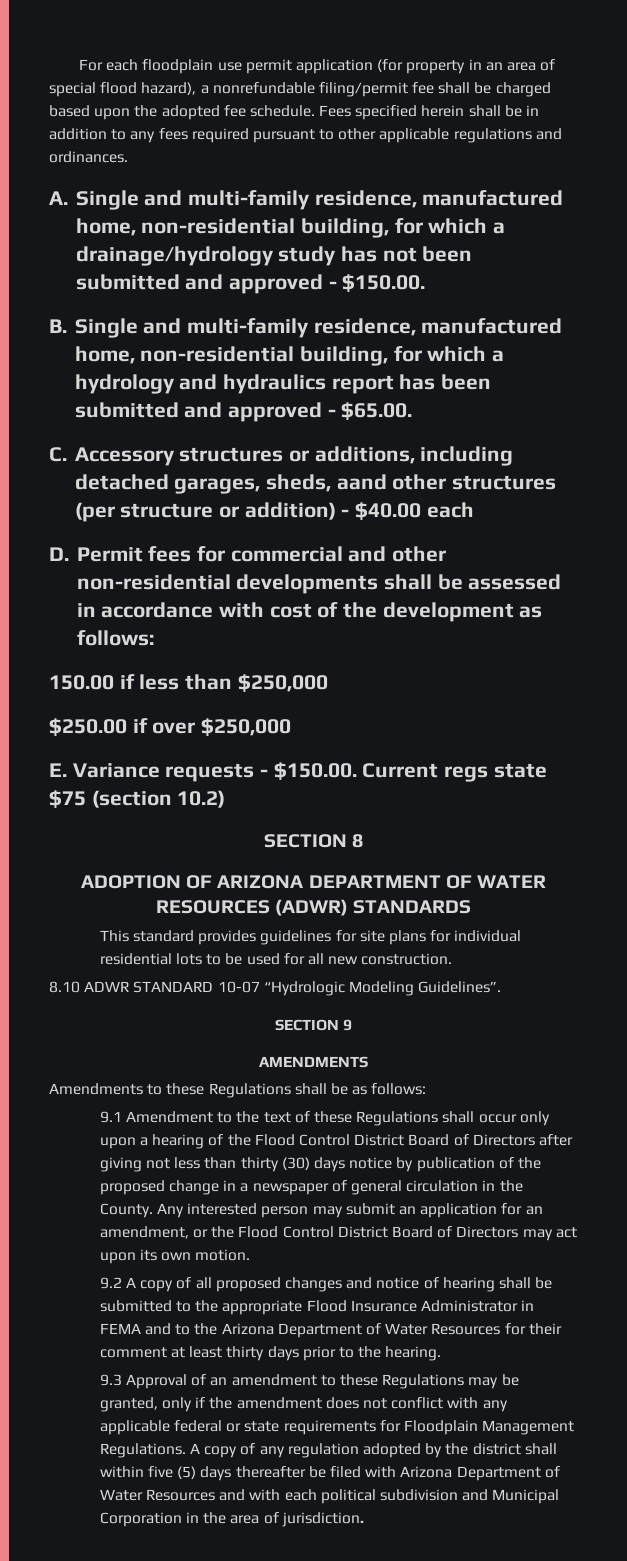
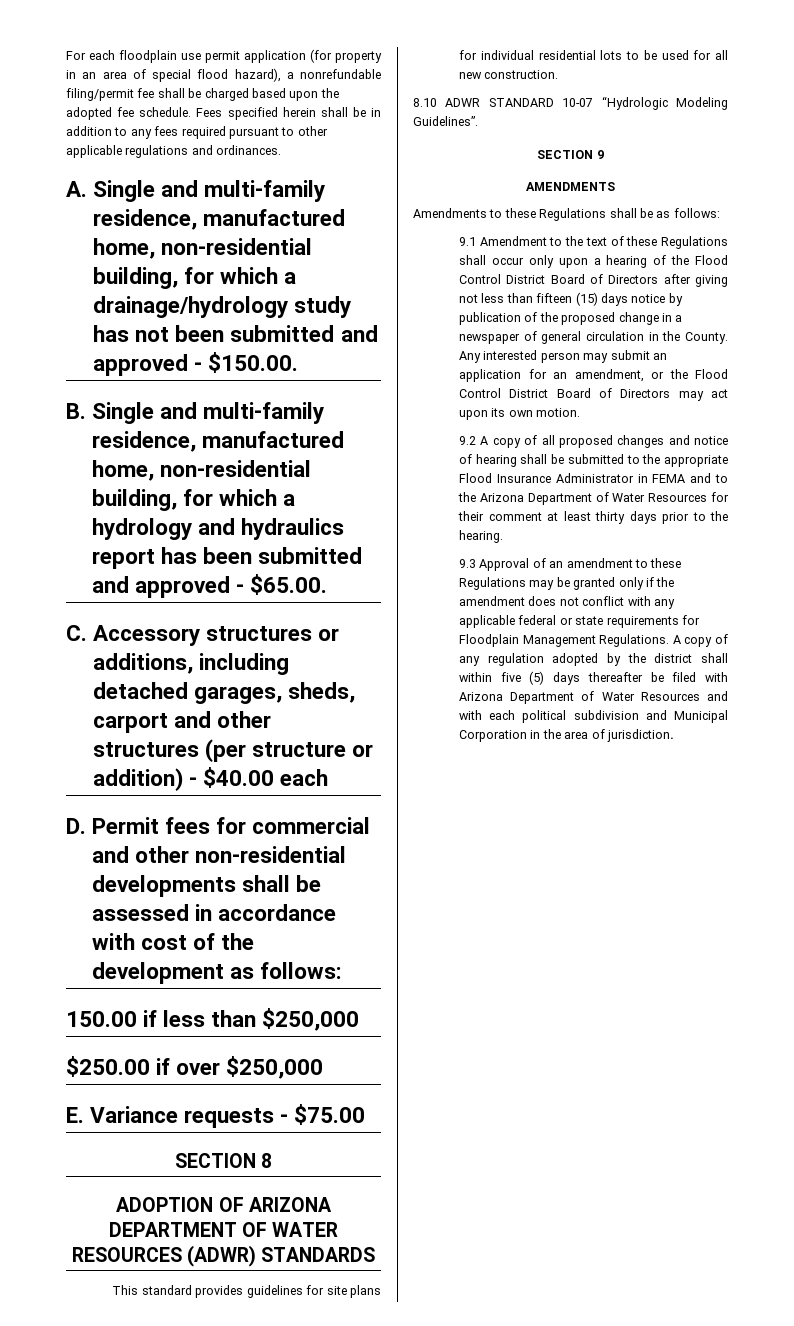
- C. Accessory structures or additions, including detached garages, sheds, aand other structures (per structure or addition) - $40.00 each
+ C. Accessory structures or additions, including detached garages, sheds, carport and other structures (per structure or addition) - $40.00 each
- E. Variance requests - $150.00. Current regs state $75 (section 10.2)
+ E. Variance requests - $75.00
- 9.1 Amendment to the text of these Regulations shall occur only upon a hearing of the Flood Control District Board of Directors after giving not less than thirty (30) days notice by publication of the proposed change in a newspaper of general circulation in the County.
+ 9.1 Amendment to the text of these Regulations shall occur only upon a hearing of the Flood Control District Board of Directors after giving not less than fifteen (15) days notice by publication of the proposed change in a newspaper of general circulation in the County.
- 9.3 Approval of an amendment to these Regulations may be granted, only if the amendment does not conflict with any applicable federal or state requirements for Floodplain Management Regulations.
+ 9.3 Approval of an amendment to these Regulations may be granted only if the amendment does not conflict with any applicable federal or state requirements for Floodplain Management Regulations.

